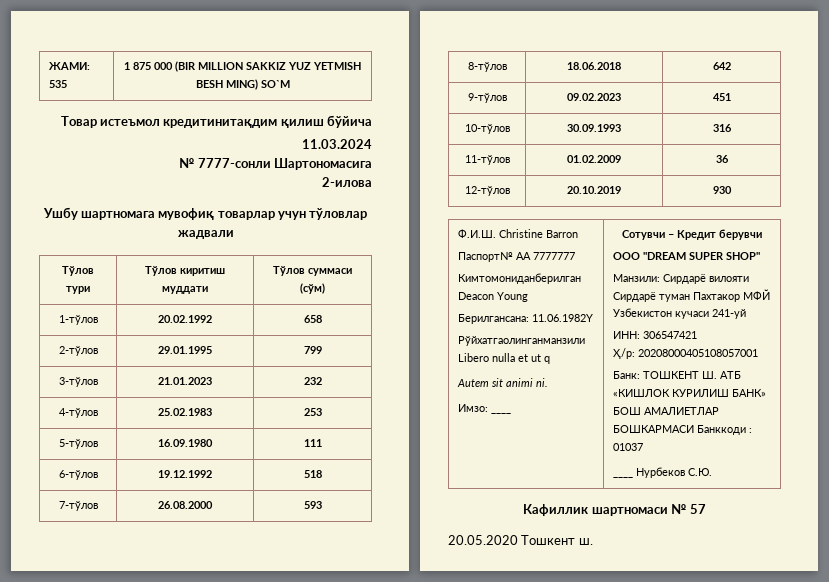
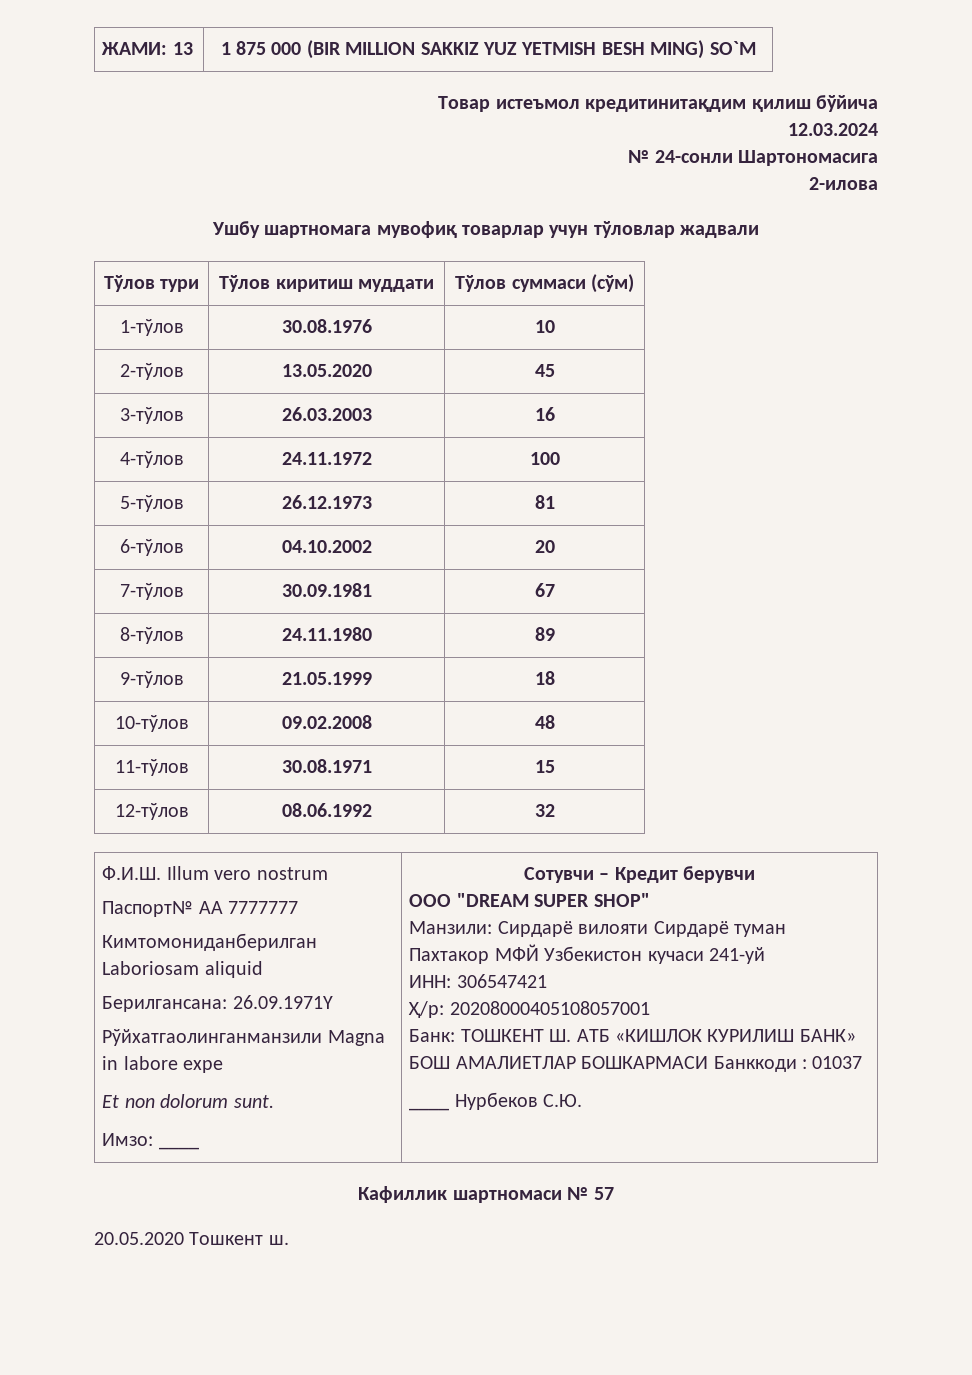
- ЖАМИ: 535 | 1 875 000 (BIR MILLION SAKKIZ YUZ YETMISH BESH MING) SO`M
+ ЖАМИ: 13 | 1 875 000 (BIR MILLION SAKKIZ YUZ YETMISH BESH MING) SO`M
- 11.03.2024
- № 7777-сонли Шартoномасига
+ 12.03.2024
+ № 24-сонли Шартoномасига
- 1-тўлов | 20.02.1992 | 658
+ 1-тўлов | 30.08.1976 | 10
- 2-тўлов | 29.01.1995 | 799
+ 2-тўлов | 13.05.2020 | 45
- 3-тўлов | 21.01.2023 | 232
+ 3-тўлов | 26.03.2003 | 16
- 4-тўлов | 25.02.1983 | 253
+ 4-тўлов | 24.11.1972 | 100
- 5-тўлов | 16.09.1980 | 111
+ 5-тўлов | 26.12.1973 | 81
- 6-тўлов | 19.12.1992 | 518
+ 6-тўлов | 04.10.2002 | 20
- 7-тўлов | 26.08.2000 | 593
+ 7-тўлов | 30.09.1981 | 67
- 8-тўлов | 18.06.2018 | 642
+ 8-тўлов | 24.11.1980 | 89
- 9-тўлов | 09.02.2023 | 451
+ 9-тўлов | 21.05.1999 | 18
- 10-тўлов | 30.09.1993 | 316
+ 10-тўлов | 09.02.2008 | 48
- 11-тўлов | 01.02.2009 | 36
+ 11-тўлов | 30.08.1971 | 15
- 12-тўлов | 20.10.2019 | 930
+ 12-тўлов | 08.06.1992 | 32
- Ф.И.Ш. Christine Barron
+ Ф.И.Ш. Illum vero nostrum
- Кимтомониданберилган Deacon Young
+ Кимтомониданберилган Laboriosam aliquid
- Берилгансана: 11.06.1982Y
+ Берилгансана: 26.09.1971Y
- Рўйхатгаолинганманзили Libero nulla et ut q
- Autem sit animi ni.
+ Рўйхатгаолинганманзили Magna in labore expe
+ Et non dolorum sunt.

